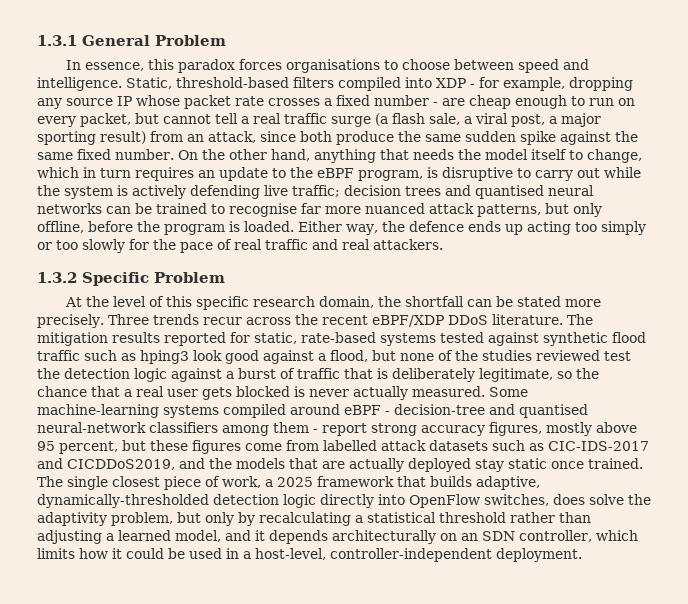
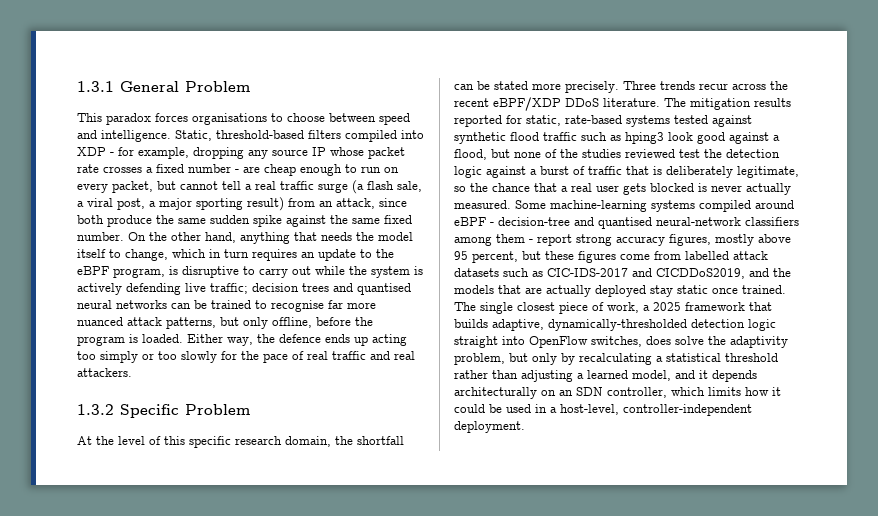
- In essence, this paradox forces organisations to choose between speed and intelligence.
+ This paradox forces organisations to choose between speed and intelligence.
- The single closest piece of work, a 2025 framework that builds adaptive, dynamically-thresholded detection logic directly into OpenFlow switches, does solve the adaptivity problem, but only by recalculating a statistical threshold rather than adjusting a learned model, and it depends architecturally on an SDN controller, which limits how it could be used in a host-level, controller-independent deployment.
+ The single closest piece of work, a 2025 framework that builds adaptive, dynamically-thresholded detection logic straight into OpenFlow switches, does solve the adaptivity problem, but only by recalculating a statistical threshold rather than adjusting a learned model, and it depends architecturally on an SDN controller, which limits how it could be used in a host-level, controller-independent deployment.

